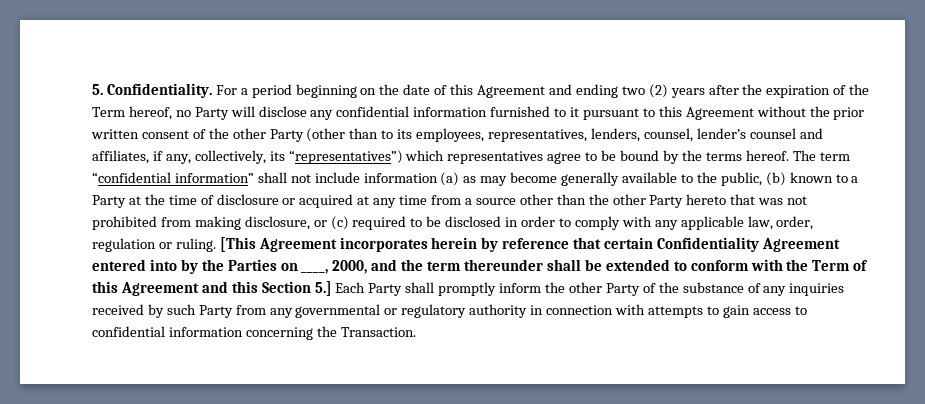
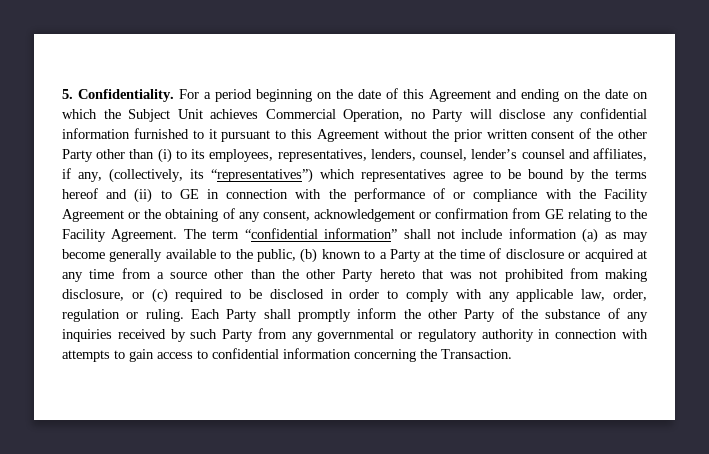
- For a period beginning on the date of this Agreement and ending two (2) years after the expiration of the Term hereof, no Party will disclose any confidential information furnished to it pursuant to this Agreement without the prior written consent of the other Party (other than to its employees, representatives, lenders, counsel, lender’s counsel and affiliates, if any, collectively, its “representatives”) which representatives agree to be bound by the terms hereof.
+ For a period beginning on the date of this Agreement and ending on the date on which the Subject Unit achieves Commercial Operation, no Party will disclose any confidential information furnished to it pursuant to this Agreement without the prior written consent of the other Party other than (i) to its employees, representatives, lenders, counsel, lender’s counsel and affiliates, if any, (collectively, its “representatives”) which representatives agree to be bound by the terms hereof and (ii) to GE in connection with the performance of or compliance with the Facility Agreement or the obtaining of any consent, acknowledgement or confirmation from GE relating to the Facility Agreement.
- [This Agreement incorporates herein by reference that certain Confidentiality Agreement entered into by the Parties on ____, 2000, and the term thereunder shall be extended to conform with the Term of this Agreement and this Section 5.] Each Party shall promptly inform the other Party of the substance of any inquiries received by such Party from any governmental or regulatory authority in connection with attempts to gain access to confidential information concerning the Transaction.
+ Each Party shall promptly inform the other Party of the substance of any inquiries received by such Party from any governmental or regulatory authority in connection with attempts to gain access to confidential information concerning the Transaction.

